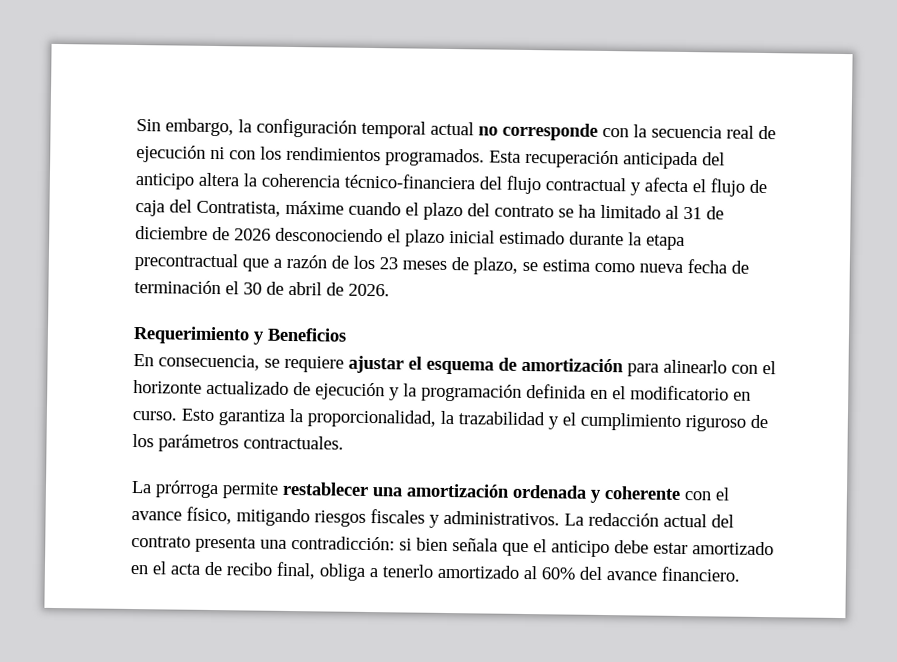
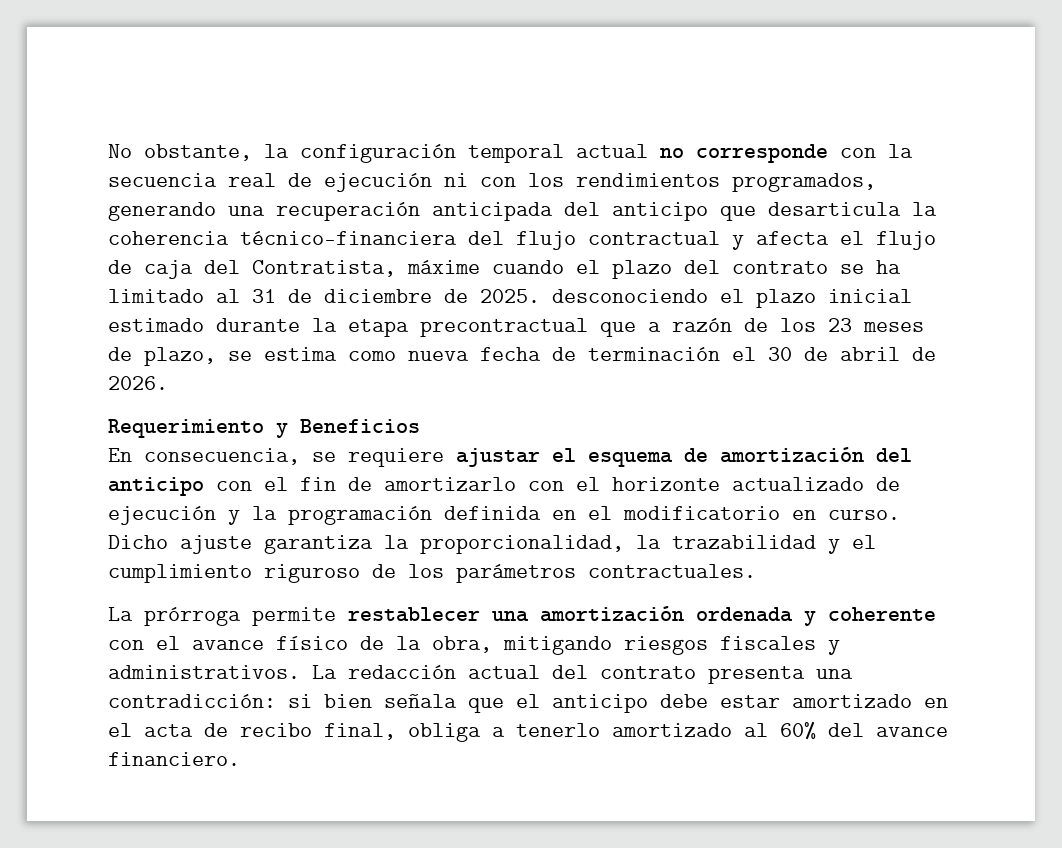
- Sin embargo, la configuración temporal actual no corresponde con la secuencia real de ejecución ni con los rendimientos programados. Esta recuperación anticipada del anticipo altera la coherencia técnico-financiera del flujo contractual y afecta el flujo de caja del Contratista, máxime cuando el plazo del contrato se ha limitado al 31 de diciembre de 2026 desconociendo el plazo inicial estimado durante la etapa precontractual que a razón de los 23 meses de plazo, se estima como nueva fecha de terminación el 30 de abril de 2026.
+ No obstante, la configuración temporal actual no corresponde con la secuencia real de ejecución ni con los rendimientos programados, generando una recuperación anticipada del anticipo que desarticula la coherencia técnico-financiera del flujo contractual y afecta el flujo de caja del Contratista, máxime cuando el plazo del contrato se ha limitado al 31 de diciembre de 2025. desconociendo el plazo inicial estimado durante la etapa precontractual que a razón de los 23 meses de plazo, se estima como nueva fecha de terminación el 30 de abril de 2026.
- En consecuencia, se requiere ajustar el esquema de amortización para alinearlo con el horizonte actualizado de ejecución y la programación definida en el modificatorio en curso.
+ En consecuencia, se requiere ajustar el esquema de amortización del anticipo con el fin de amortizarlo con el horizonte actualizado de ejecución y la programación definida en el modificatorio en curso.
- Esto garantiza la proporcionalidad, la trazabilidad y el cumplimiento riguroso de los parámetros contractuales.
+ Dicho ajuste garantiza la proporcionalidad, la trazabilidad y el cumplimiento riguroso de los parámetros contractuales.
- La prórroga permite restablecer una amortización ordenada y coherente con el avance físico, mitigando riesgos fiscales y administrativos.
+ La prórroga permite restablecer una amortización ordenada y coherente con el avance físico de la obra, mitigando riesgos fiscales y administrativos.

